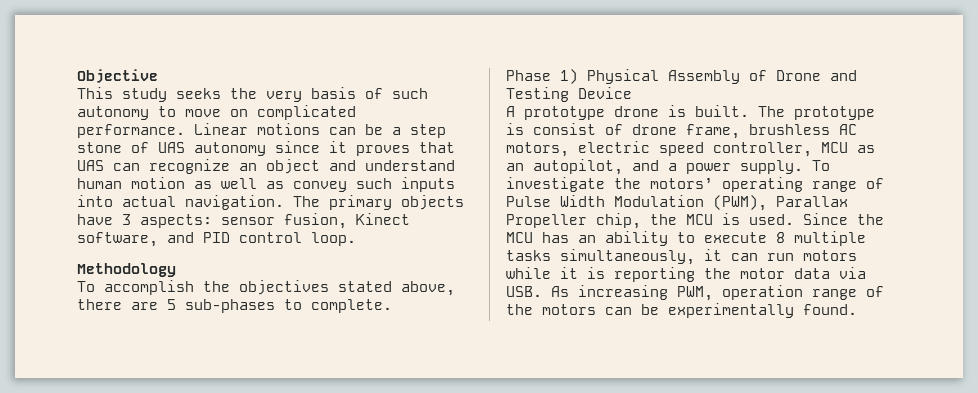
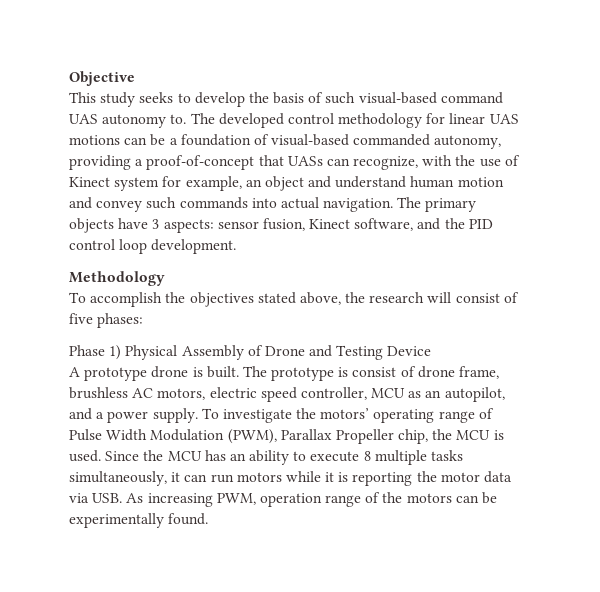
- This study seeks the very basis of such autonomy to move on complicated performance. Linear motions can be a step stone of UAS autonomy since it proves that UAS can recognize an object and understand human motion as well as convey such inputs into actual navigation.
+ This study seeks to develop the basis of such visual-based command UAS autonomy to. The developed control methodology for linear UAS motions can be a foundation of visual-based commanded autonomy, providing a proof-of-concept that UASs can recognize, with the use of Kinect system for example, an object and understand human motion and convey such commands into actual navigation.
- The primary objects have 3 aspects: sensor fusion, Kinect software, and PID control loop.
+ The primary objects have 3 aspects: sensor fusion, Kinect software, and the PID control loop development.
- To accomplish the objectives stated above, there are 5 sub-phases to complete.
+ To accomplish the objectives stated above, the research will consist of five phases:

